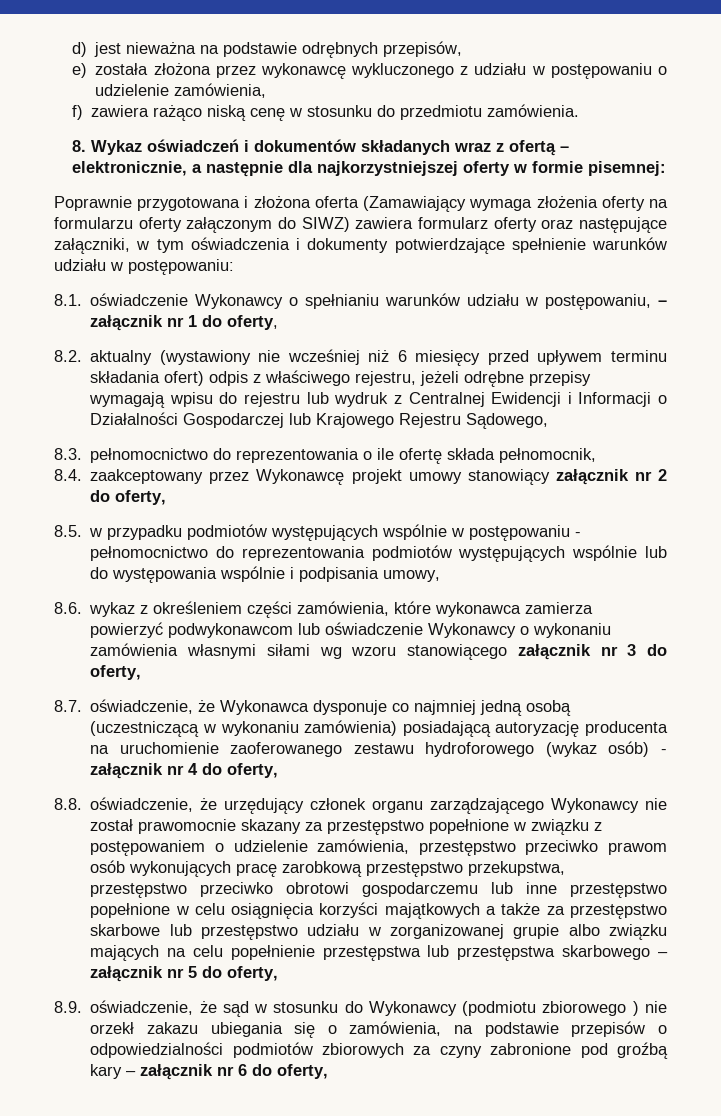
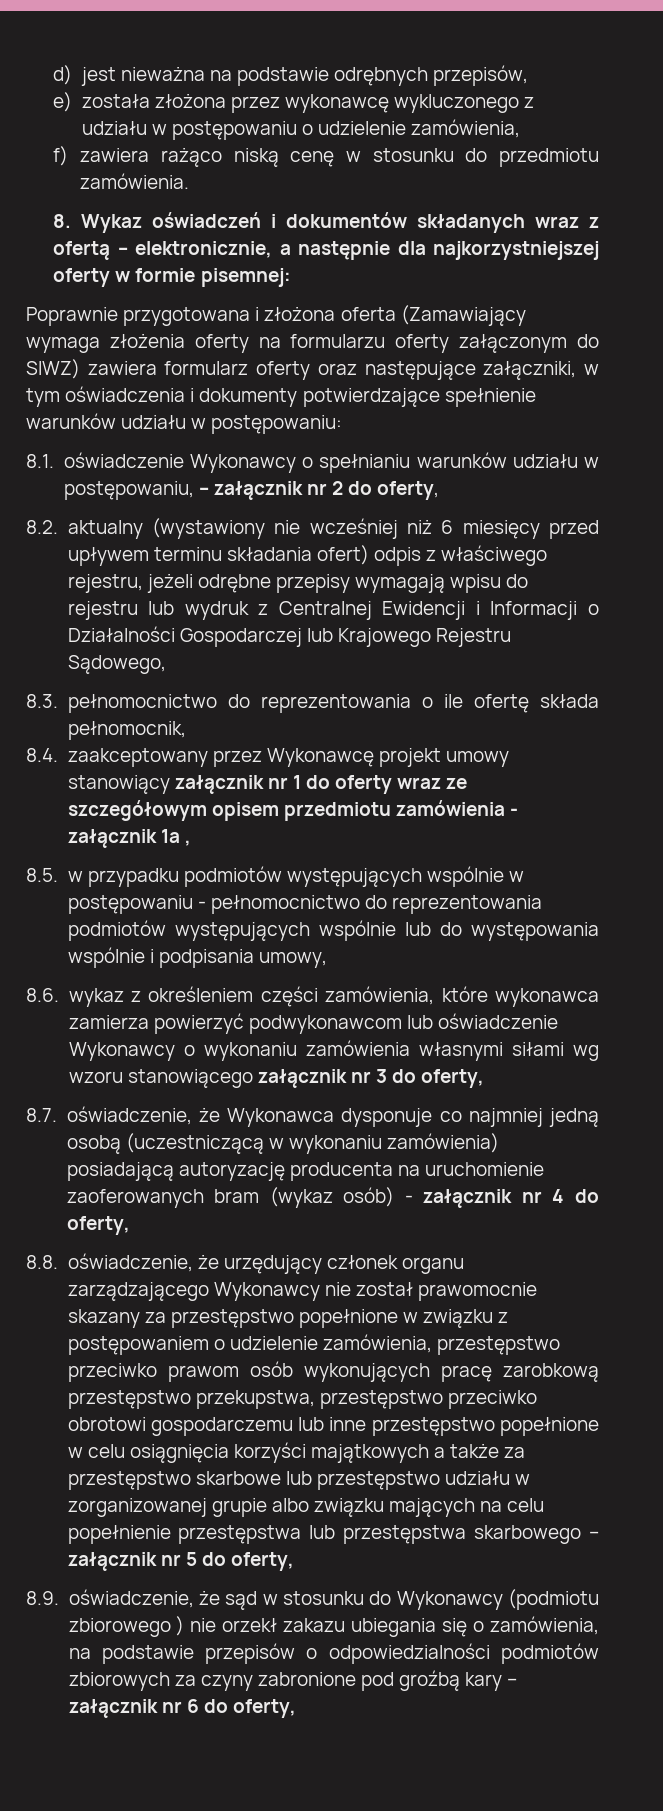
- 8.1. oświadczenie Wykonawcy o spełnianiu warunków udziału w postępowaniu, – załącznik nr 1 do oferty,
+ 8.1. oświadczenie Wykonawcy o spełnianiu warunków udziału w postępowaniu, – załącznik nr 2 do oferty,
- 8.4. zaakceptowany przez Wykonawcę projekt umowy stanowiący załącznik nr 2 do oferty,
+ 8.4. zaakceptowany przez Wykonawcę projekt umowy stanowiący załącznik nr 1 do oferty wraz ze szczegółowym opisem przedmiotu zamówienia - załącznik 1a ,
- 8.7. oświadczenie, że Wykonawca dysponuje co najmniej jedną osobą (uczestniczącą w wykonaniu zamówienia) posiadającą autoryzację producenta na uruchomienie zaoferowanego zestawu hydroforowego (wykaz osób) - załącznik nr 4 do oferty,
+ 8.7. oświadczenie, że Wykonawca dysponuje co najmniej jedną osobą (uczestniczącą w wykonaniu zamówienia) posiadającą autoryzację producenta na uruchomienie zaoferowanych bram (wykaz osób) - załącznik nr 4 do oferty,

